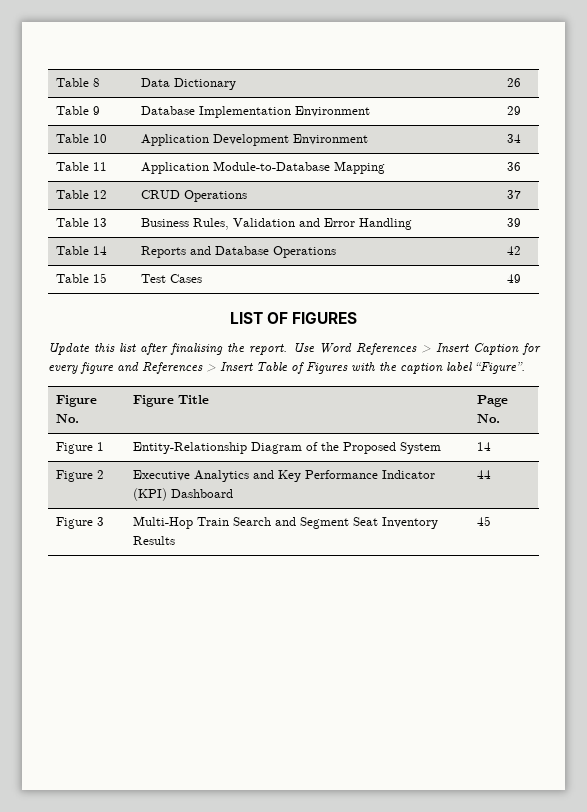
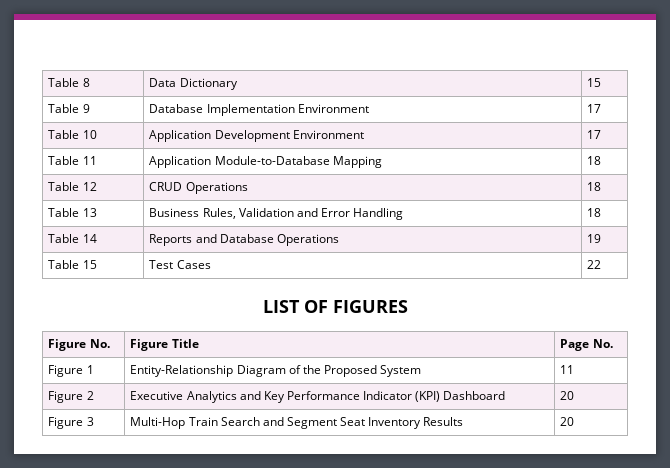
- Table 8 | Data Dictionary | 26
+ Table 8 | Data Dictionary | 15
- Table 9 | Database Implementation Environment | 29
+ Table 9 | Database Implementation Environment | 17
- Table 10 | Application Development Environment | 34
+ Table 10 | Application Development Environment | 17
- Table 11 | Application Module-to-Database Mapping | 36
+ Table 11 | Application Module-to-Database Mapping | 18
- Table 12 | CRUD Operations | 37
+ Table 12 | CRUD Operations | 18
- Table 13 | Business Rules, Validation and Error Handling | 39
+ Table 13 | Business Rules, Validation and Error Handling | 18
- Table 14 | Reports and Database Operations | 42
+ Table 14 | Reports and Database Operations | 19
- Table 15 | Test Cases | 49
+ Table 15 | Test Cases | 22
- Update this list after finalising the report. Use Word References > Insert Caption for every figure and References > Insert Table of Figures with the caption label “Figure”.
- Figure 1 | Entity-Relationship Diagram of the Proposed System | 14
+ Figure 1 | Entity-Relationship Diagram of the Proposed System | 11
- Figure 2 | Executive Analytics and Key Performance Indicator (KPI) Dashboard | 44
+ Figure 2 | Executive Analytics and Key Performance Indicator (KPI) Dashboard | 20
- Figure 3 | Multi-Hop Train Search and Segment Seat Inventory Results | 45
+ Figure 3 | Multi-Hop Train Search and Segment Seat Inventory Results | 20

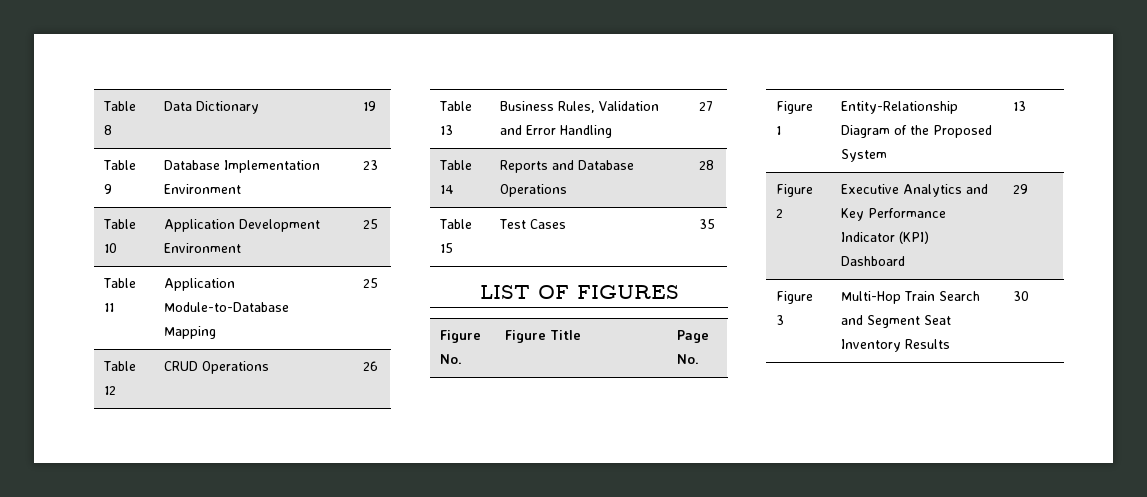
- Table 8 | Data Dictionary | 15
+ Table 8 | Data Dictionary | 19
- Table 9 | Database Implementation Environment | 17
+ Table 9 | Database Implementation Environment | 23
- Table 10 | Application Development Environment | 17
+ Table 10 | Application Development Environment | 25
- Table 11 | Application Module-to-Database Mapping | 18
+ Table 11 | Application Module-to-Database Mapping | 25
- Table 12 | CRUD Operations | 18
+ Table 12 | CRUD Operations | 26
- Table 13 | Business Rules, Validation and Error Handling | 18
+ Table 13 | Business Rules, Validation and Error Handling | 27
- Table 14 | Reports and Database Operations | 19
+ Table 14 | Reports and Database Operations | 28
- Table 15 | Test Cases | 22
+ Table 15 | Test Cases | 35
- Figure 1 | Entity-Relationship Diagram of the Proposed System | 11
+ Figure 1 | Entity-Relationship Diagram of the Proposed System | 13
- Figure 2 | Executive Analytics and Key Performance Indicator (KPI) Dashboard | 20
+ Figure 2 | Executive Analytics and Key Performance Indicator (KPI) Dashboard | 29
- Figure 3 | Multi-Hop Train Search and Segment Seat Inventory Results | 20
+ Figure 3 | Multi-Hop Train Search and Segment Seat Inventory Results | 30

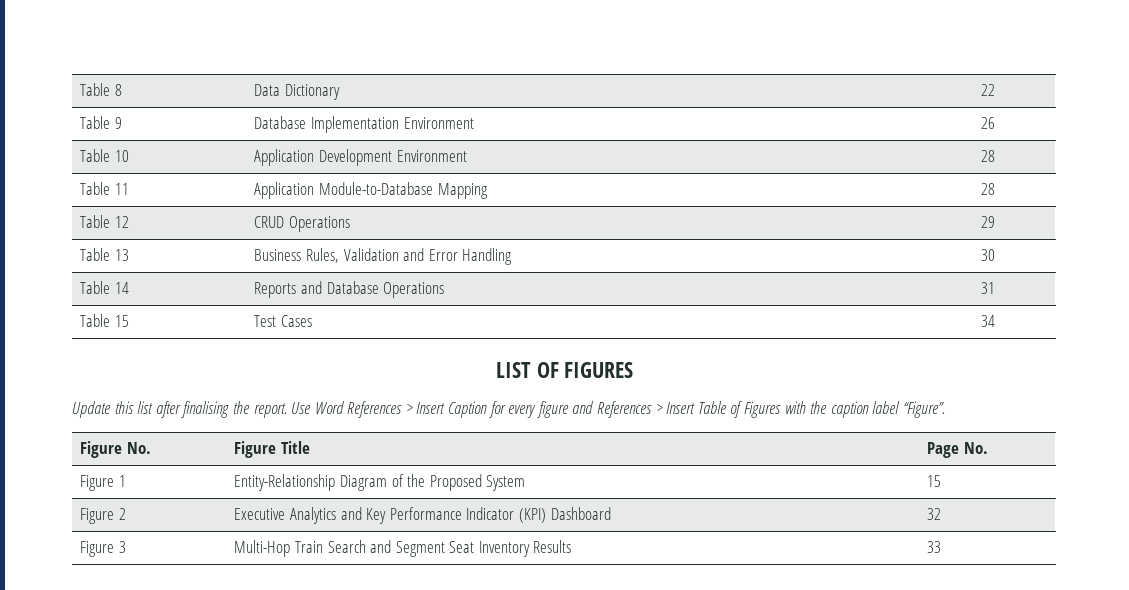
- Table 8 | Data Dictionary | 19
+ Table 8 | Data Dictionary | 22
- Table 9 | Database Implementation Environment | 23
+ Table 9 | Database Implementation Environment | 26
- Table 10 | Application Development Environment | 25
+ Table 10 | Application Development Environment | 28
- Table 11 | Application Module-to-Database Mapping | 25
+ Table 11 | Application Module-to-Database Mapping | 28
- Table 12 | CRUD Operations | 26
+ Table 12 | CRUD Operations | 29
- Table 13 | Business Rules, Validation and Error Handling | 27
+ Table 13 | Business Rules, Validation and Error Handling | 30
- Table 14 | Reports and Database Operations | 28
+ Table 14 | Reports and Database Operations | 31
- Table 15 | Test Cases | 35
+ Table 15 | Test Cases | 34
+ Update this list after finalising the report. Use Word References > Insert Caption for every figure and References > Insert Table of Figures with the caption label “Figure”.
- Figure 1 | Entity-Relationship Diagram of the Proposed System | 13
+ Figure 1 | Entity-Relationship Diagram of the Proposed System | 15
- Figure 2 | Executive Analytics and Key Performance Indicator (KPI) Dashboard | 29
+ Figure 2 | Executive Analytics and Key Performance Indicator (KPI) Dashboard | 32
- Figure 3 | Multi-Hop Train Search and Segment Seat Inventory Results | 30
+ Figure 3 | Multi-Hop Train Search and Segment Seat Inventory Results | 33

